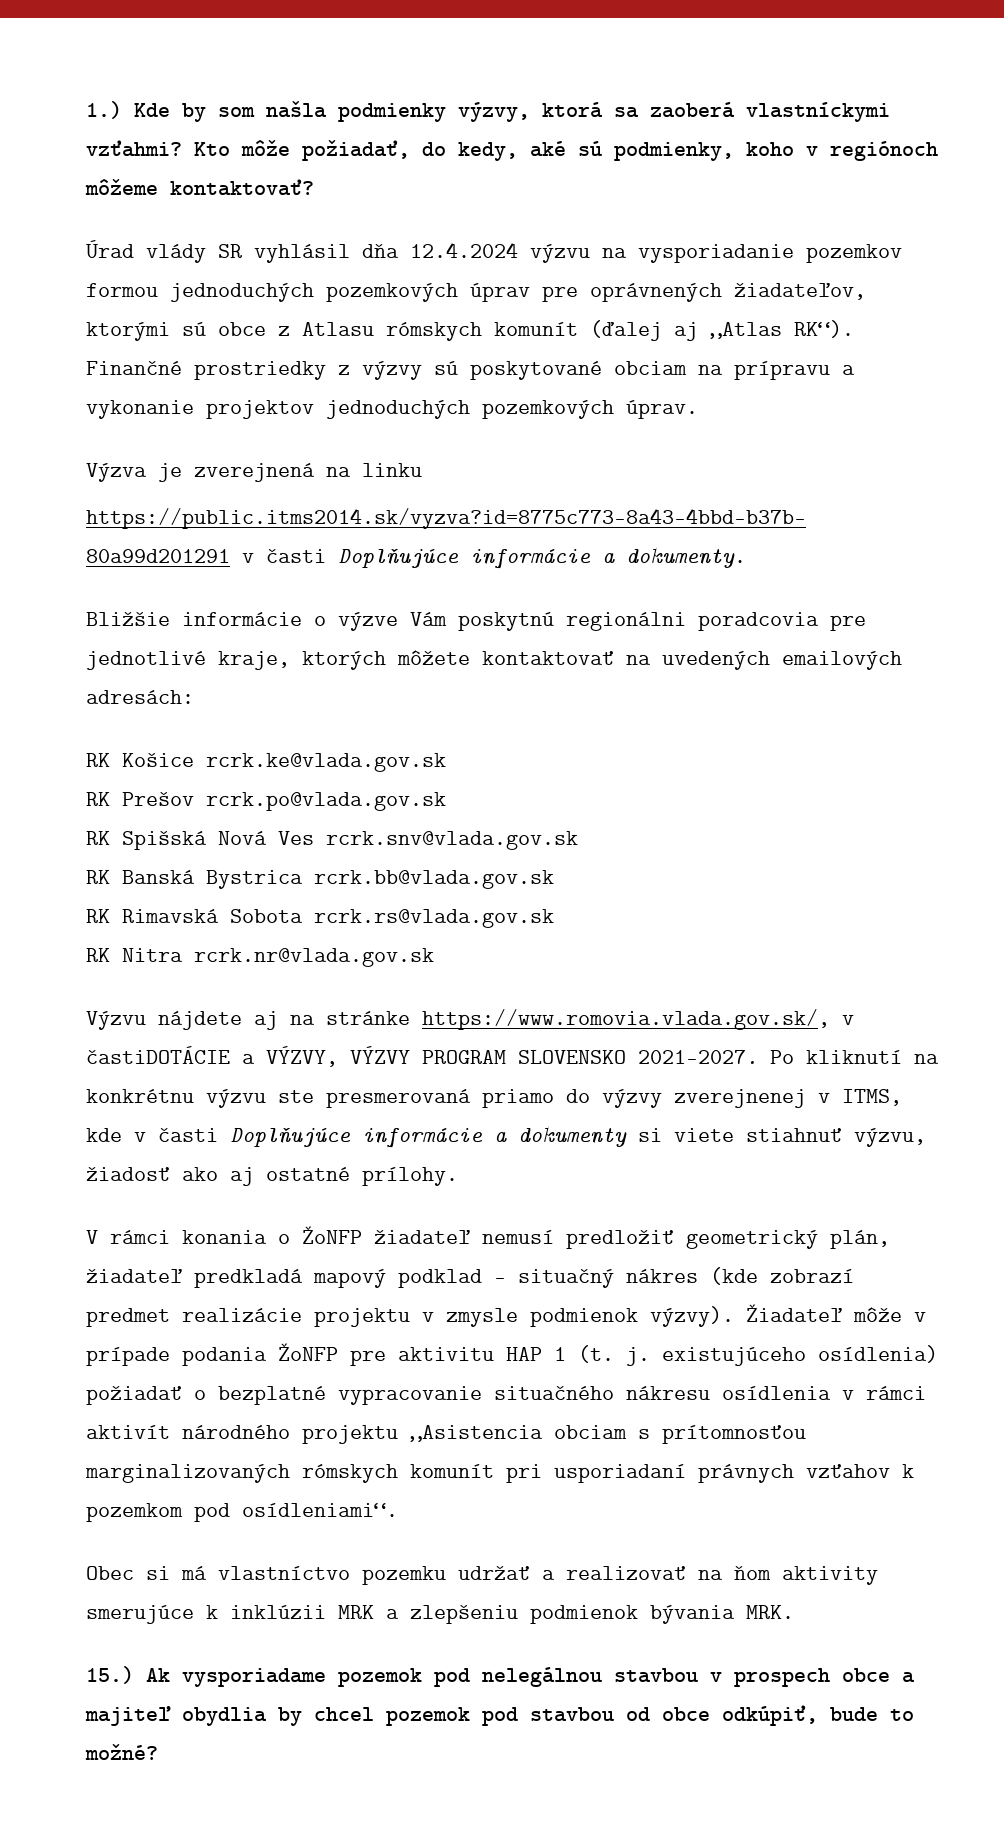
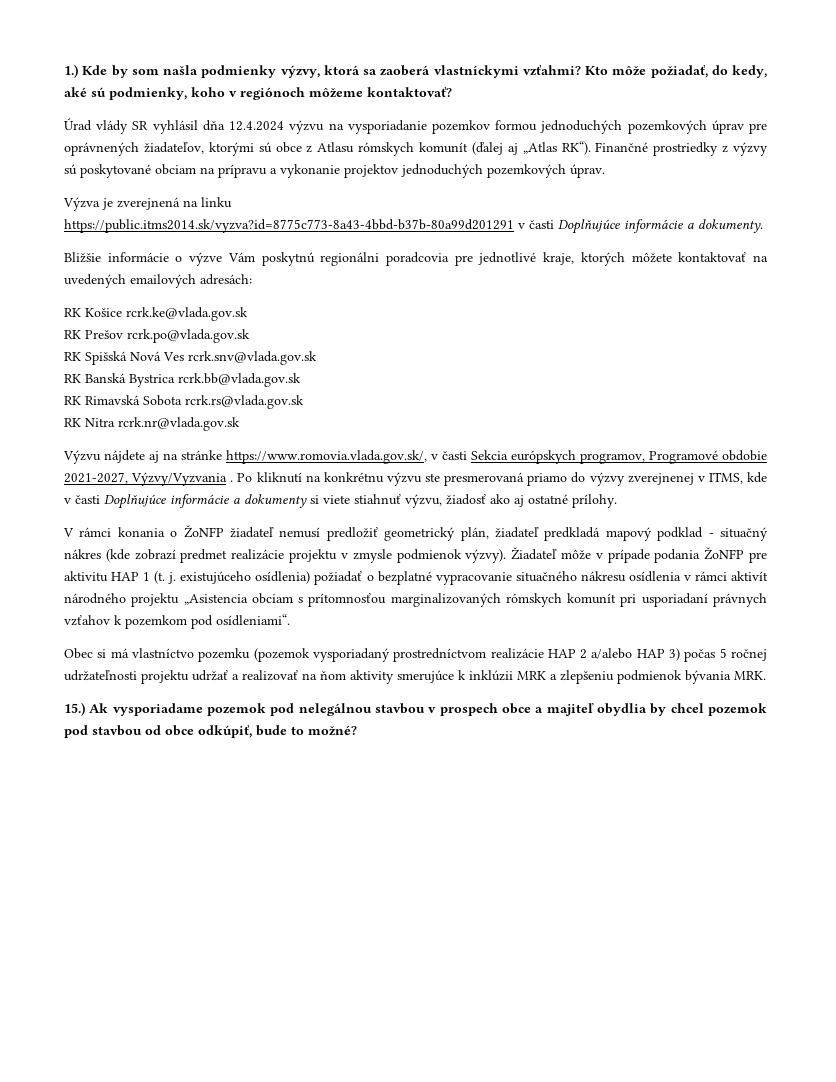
- Výzvu nájdete aj na stránke https://www.romovia.vlada.gov.sk/, v častiDOTÁCIE a VÝZVY, VÝZVY PROGRAM SLOVENSKO 2021-2027.
+ Výzvu nájdete aj na stránke https://www.romovia.vlada.gov.sk/, v časti Sekcia európskych programov, Programové obdobie 2021-2027, Výzvy/Vyzvania .
- Obec si má vlastníctvo pozemku udržať a realizovať na ňom aktivity smerujúce k inklúzii MRK a zlepšeniu podmienok bývania MRK.
+ Obec si má vlastníctvo pozemku (pozemok vysporiadaný prostredníctvom realizácie HAP 2 a/alebo HAP 3) počas 5 ročnej udržateľnosti projektu udržať a realizovať na ňom aktivity smerujúce k inklúzii MRK a zlepšeniu podmienok bývania MRK.

